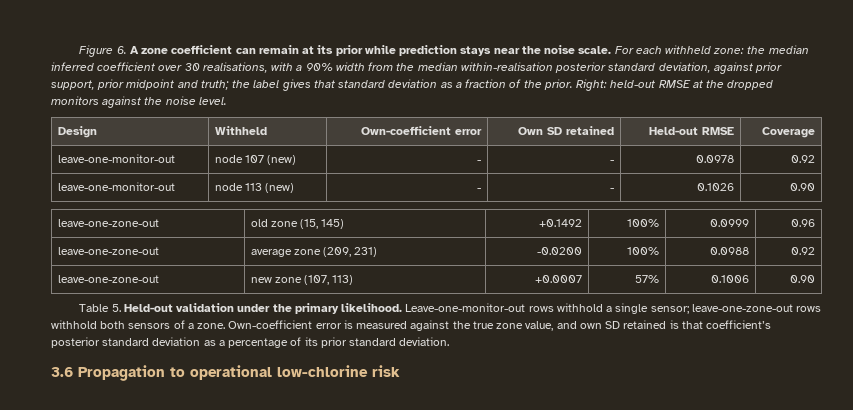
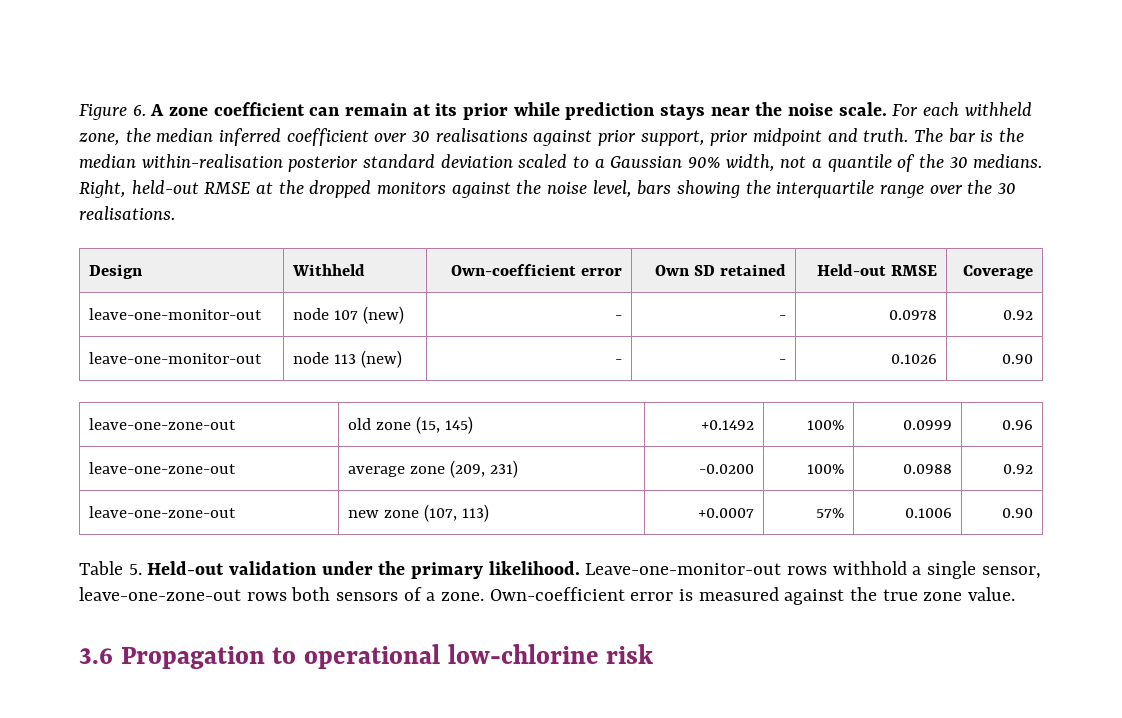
- For each withheld zone: the median inferred coefficient over 30 realisations, with a 90% width from the median within-realisation posterior standard deviation, against prior support, prior midpoint and truth; the label gives that standard deviation as a fraction of the prior. Right: held-out RMSE at the dropped monitors against the noise level.
+ For each withheld zone, the median inferred coefficient over 30 realisations against prior support, prior midpoint and truth. The bar is the median within-realisation posterior standard deviation scaled to a Gaussian 90% width, not a quantile of the 30 medians. Right, held-out RMSE at the dropped monitors against the noise level, bars showing the interquartile range over the 30 realisations.
- Leave-one-monitor-out rows withhold a single sensor; leave-one-zone-out rows withhold both sensors of a zone.
+ Leave-one-monitor-out rows withhold a single sensor, leave-one-zone-out rows both sensors of a zone.
- Own-coefficient error is measured against the true zone value, and own SD retained is that coefficient’s posterior standard deviation as a percentage of its prior standard deviation.
+ Own-coefficient error is measured against the true zone value.

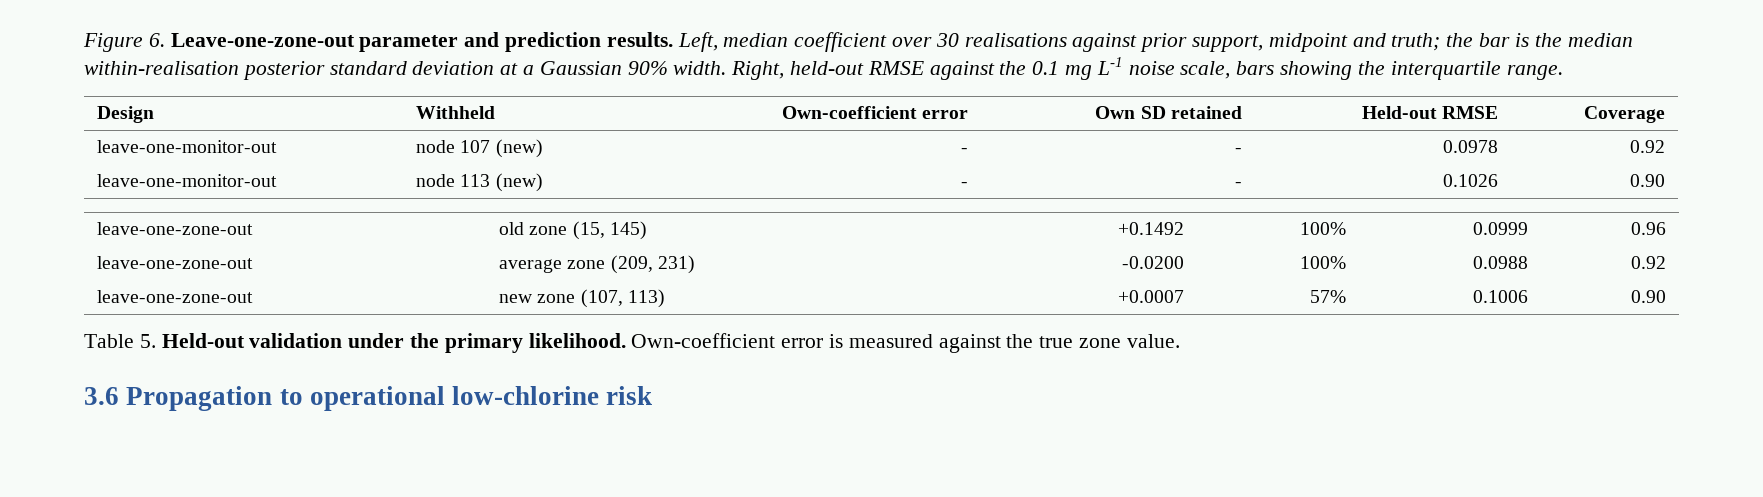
- Figure 6. A zone coefficient can remain at its prior while prediction stays near the noise scale. For each withheld zone, the median inferred coefficient over 30 realisations against prior support, prior midpoint and truth. The bar is the median within-realisation posterior standard deviation scaled to a Gaussian 90% width, not a quantile of the 30 medians. Right, held-out RMSE at the dropped monitors against the noise level, bars showing the interquartile range over the 30 realisations.
+ Figure 6. Leave-one-zone-out parameter and prediction results. Left, median coefficient over 30 realisations against prior support, midpoint and truth; the bar is the median within-realisation posterior standard deviation at a Gaussian 90% width. Right, held-out RMSE against the 0.1 mg L-1 noise scale, bars showing the interquartile range.
- Leave-one-monitor-out rows withhold a single sensor, leave-one-zone-out rows both sensors of a zone.

